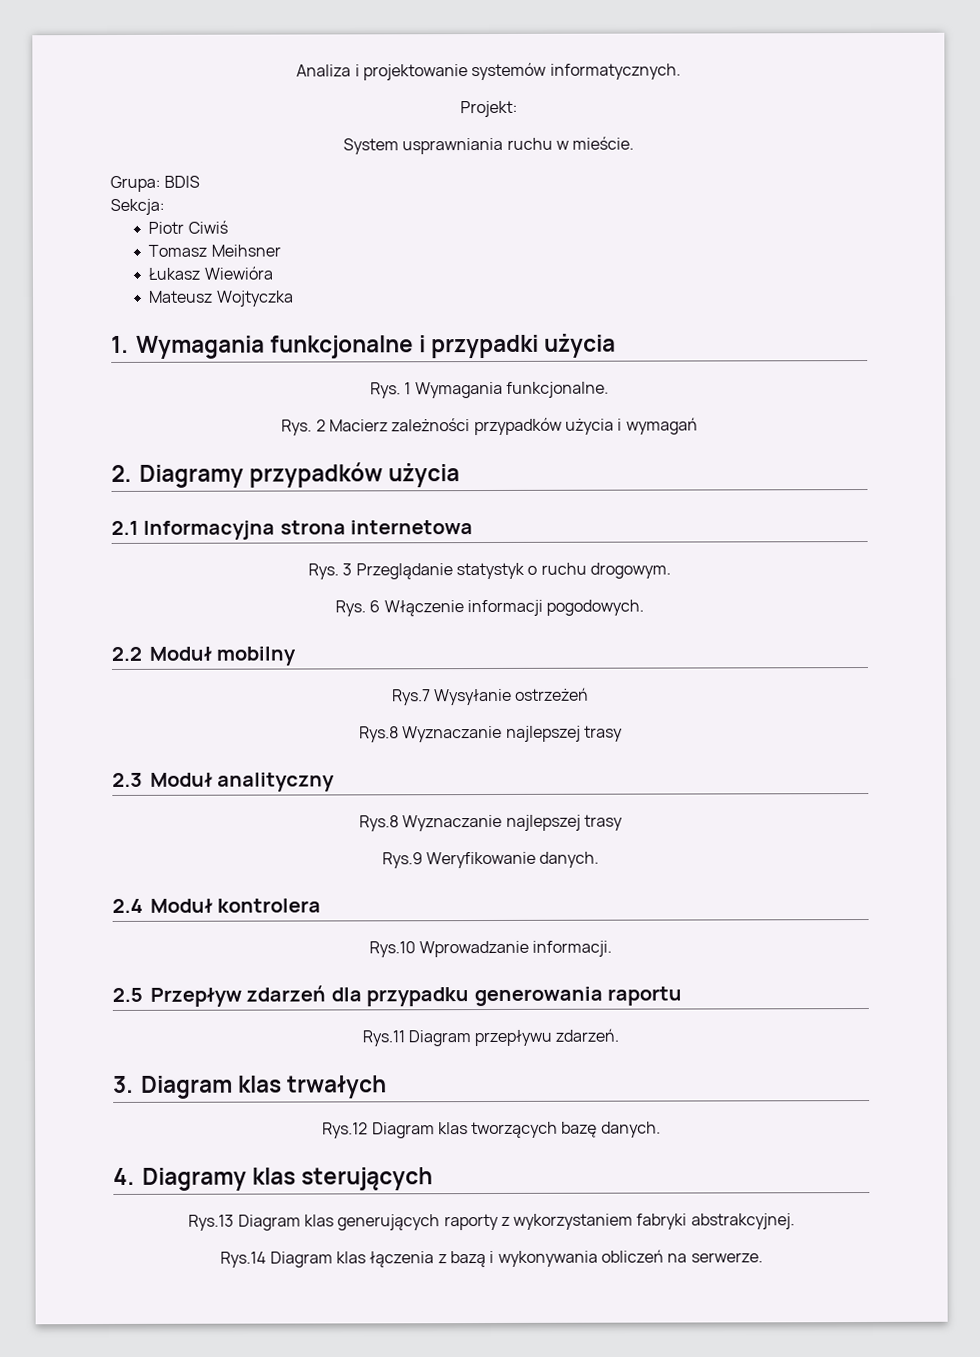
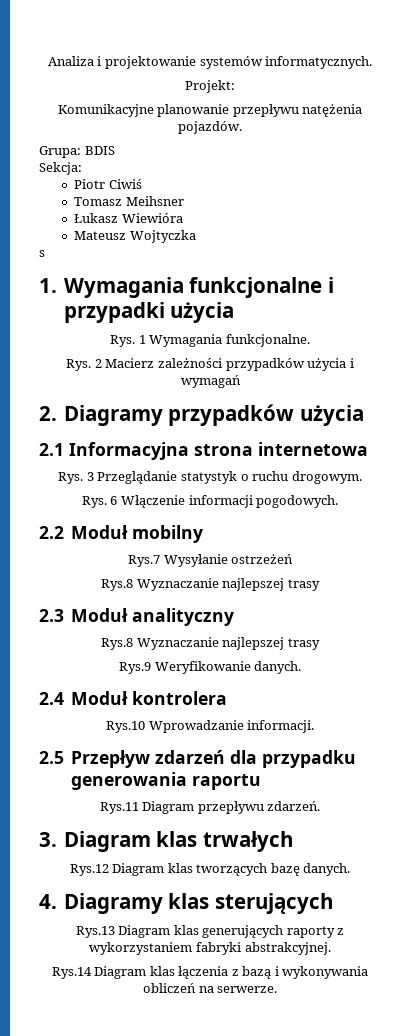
- System usprawniania ruchu w mieście.
+ Komunikacyjne planowanie przepływu natężenia pojazdów.
+ s

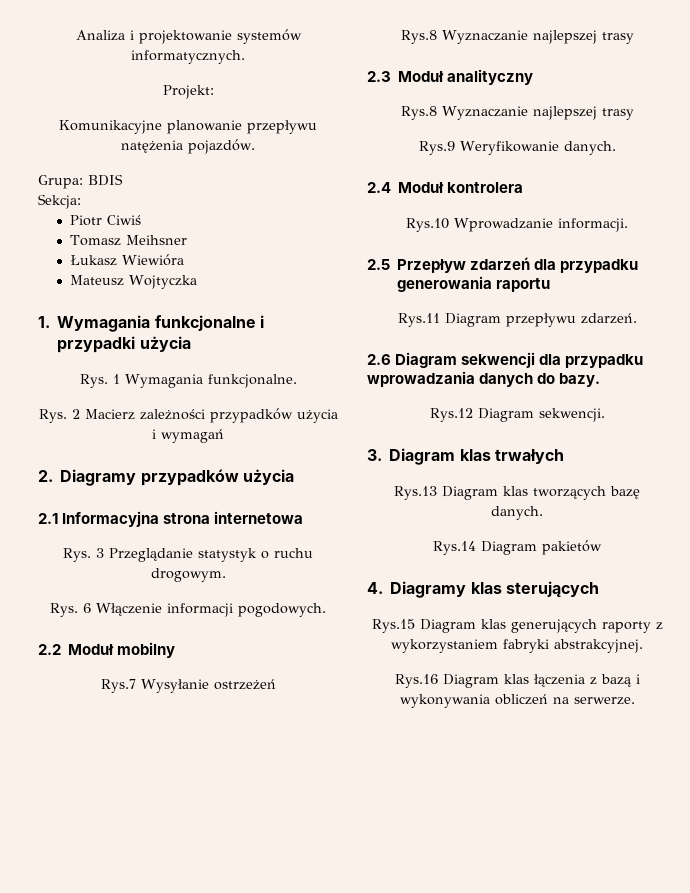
- s
+ 2.6 Diagram sekwencji dla przypadku wprowadzania danych do bazy.
+ Rys.12 Diagram sekwencji.
- Rys.12 Diagram klas tworzących bazę danych.
+ Rys.13 Diagram klas tworzących bazę danych.
+ Rys.14 Diagram pakietów
- Rys.13 Diagram klas generujących raporty z wykorzystaniem fabryki abstrakcyjnej.
+ Rys.15 Diagram klas generujących raporty z wykorzystaniem fabryki abstrakcyjnej.
- Rys.14 Diagram klas łączenia z bazą i wykonywania obliczeń na serwerze.
+ Rys.16 Diagram klas łączenia z bazą i wykonywania obliczeń na serwerze.

